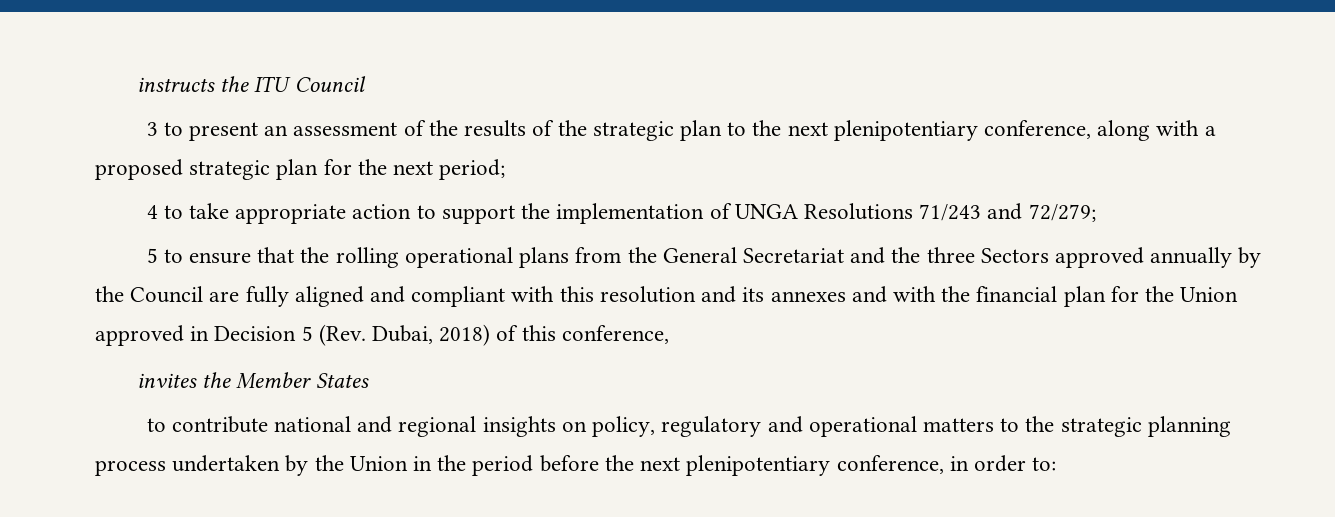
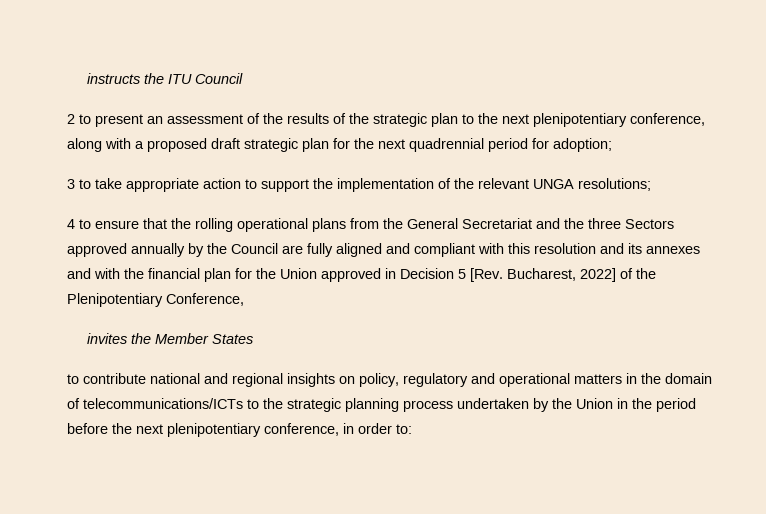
- 3 to present an assessment of the results of the strategic plan to the next plenipotentiary conference, along with a proposed strategic plan for the next period;
- 4 to take appropriate action to support the implementation of UNGA Resolutions 71/243 and 72/279;
- 5 to ensure that the rolling operational plans from the General Secretariat and the three Sectors approved annually by the Council are fully aligned and compliant with this resolution and its annexes and with the financial plan for the Union approved in Decision 5 (Rev. Dubai, 2018) of this conference,
+ 2 to present an assessment of the results of the strategic plan to the next plenipotentiary conference, along with a proposed draft strategic plan for the next quadrennial period for adoption;
+ 3 to take appropriate action to support the implementation of the relevant UNGA resolutions;
+ 4 to ensure that the rolling operational plans from the General Secretariat and the three Sectors approved annually by the Council are fully aligned and compliant with this resolution and its annexes and with the financial plan for the Union approved in Decision 5 [Rev. Bucharest, 2022] of the Plenipotentiary Conference,
- to contribute national and regional insights on policy, regulatory and operational matters to the strategic planning process undertaken by the Union in the period before the next plenipotentiary conference, in order to:
+ to contribute national and regional insights on policy, regulatory and operational matters in the domain of telecommunications/ICTs to the strategic planning process undertaken by the Union in the period before the next plenipotentiary conference, in order to:

